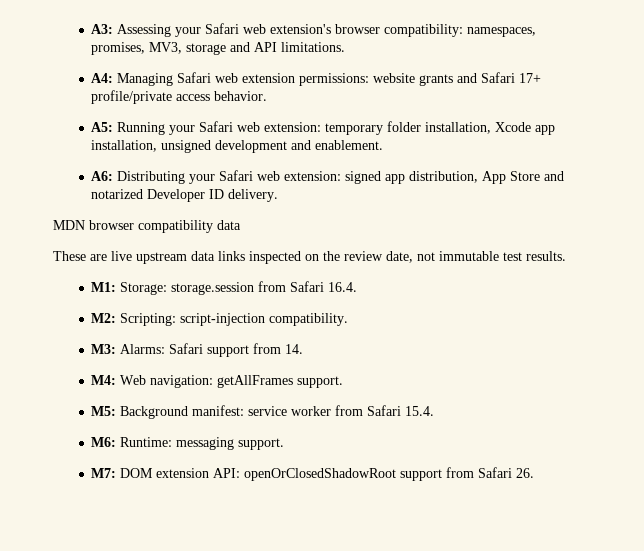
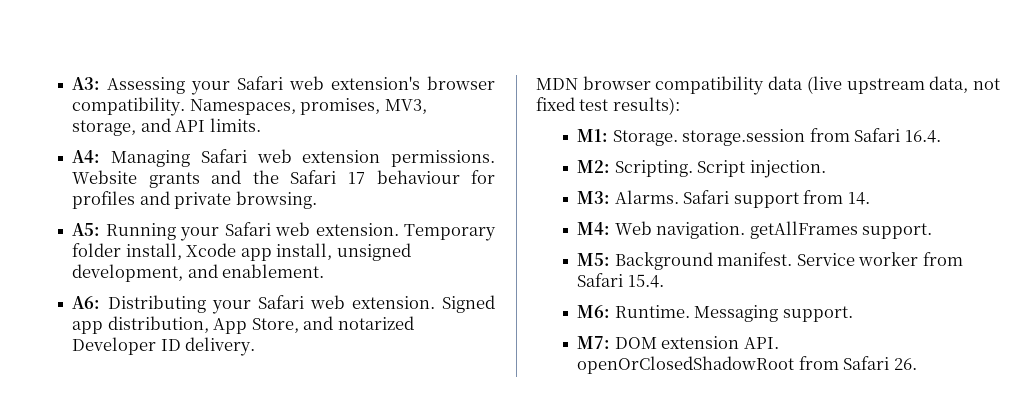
- A3: Assessing your Safari web extension's browser compatibility: namespaces, promises, MV3, storage and API limitations.
+ A3: Assessing your Safari web extension's browser compatibility. Namespaces, promises, MV3, storage, and API limits.
- A4: Managing Safari web extension permissions: website grants and Safari 17+ profile/private access behavior.
+ A4: Managing Safari web extension permissions. Website grants and the Safari 17 behaviour for profiles and private browsing.
- A5: Running your Safari web extension: temporary folder installation, Xcode app installation, unsigned development and enablement.
+ A5: Running your Safari web extension. Temporary folder install, Xcode app install, unsigned development, and enablement.
- A6: Distributing your Safari web extension: signed app distribution, App Store and notarized Developer ID delivery.
+ A6: Distributing your Safari web extension. Signed app distribution, App Store, and notarized Developer ID delivery.
- MDN browser compatibility data
- These are live upstream data links inspected on the review date, not immutable test results.
+ MDN browser compatibility data (live upstream data, not fixed test results):
- M1: Storage: storage.session from Safari 16.4.
+ M1: Storage. storage.session from Safari 16.4.
- M2: Scripting: script-injection compatibility.
+ M2: Scripting. Script injection.
- M3: Alarms: Safari support from 14.
+ M3: Alarms. Safari support from 14.
- M4: Web navigation: getAllFrames support.
+ M4: Web navigation. getAllFrames support.
- M5: Background manifest: service worker from Safari 15.4.
+ M5: Background manifest. Service worker from Safari 15.4.
- M6: Runtime: messaging support.
+ M6: Runtime. Messaging support.
- M7: DOM extension API: openOrClosedShadowRoot support from Safari 26.
+ M7: DOM extension API. openOrClosedShadowRoot from Safari 26.

